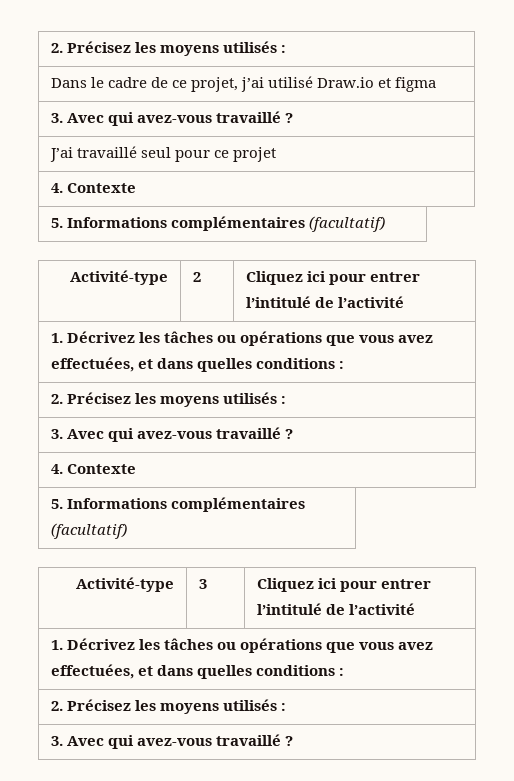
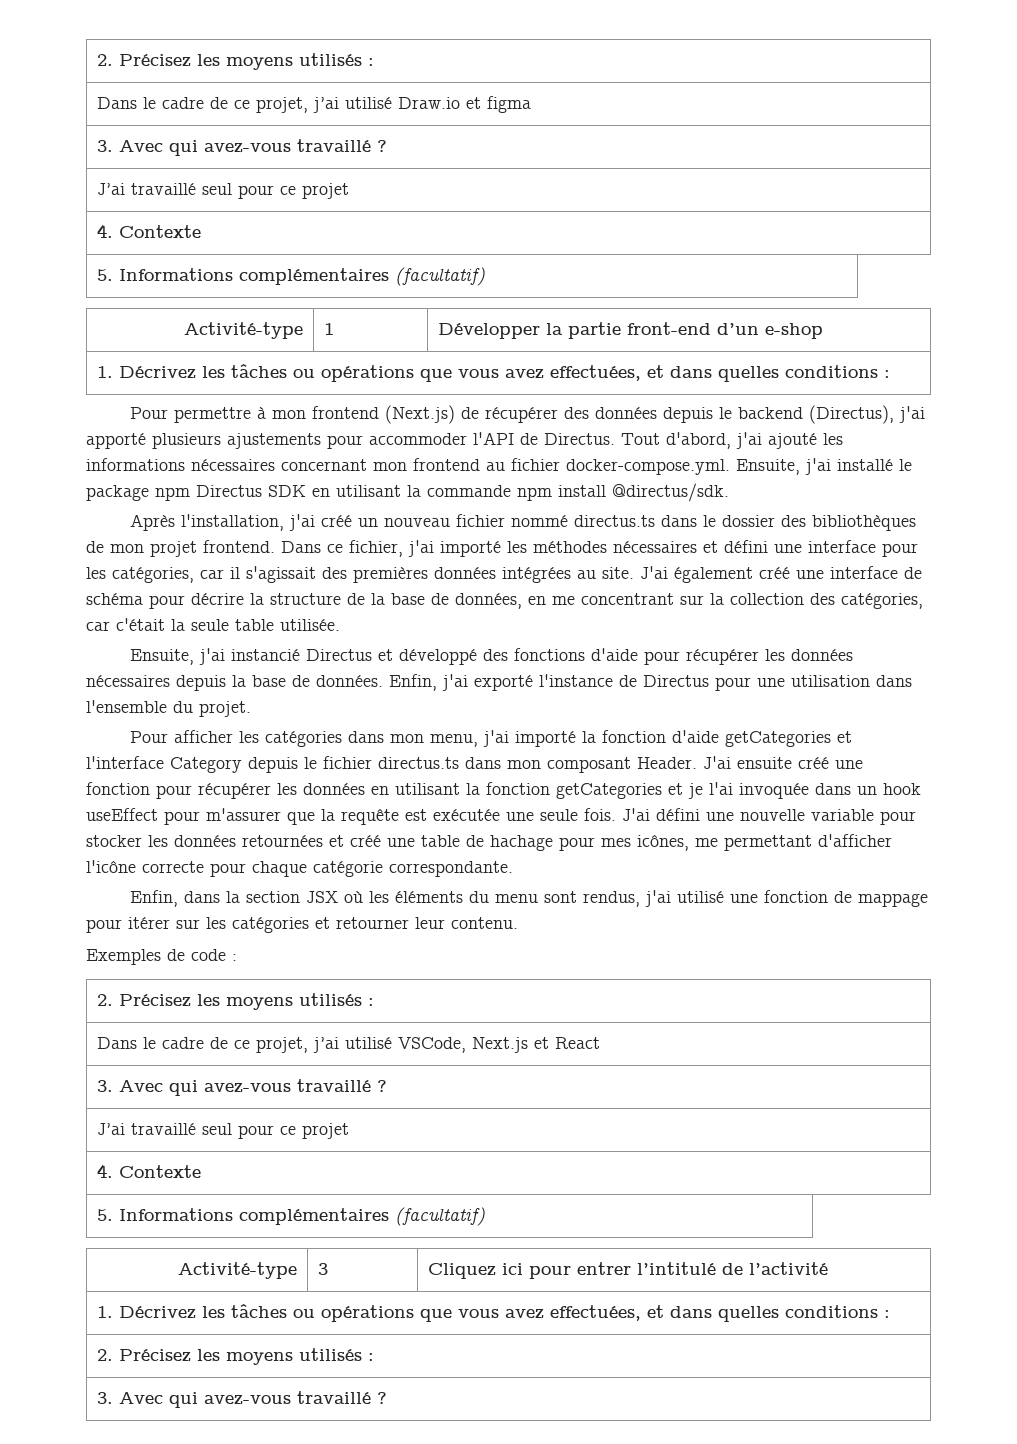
- Activité-type | 2 | Cliquez ici pour entrer l’intitulé de l’activité
+ Activité-type | 1 | Développer la partie front-end d’un e-shop
  1. Décrivez les tâches ou opérations que vous avez effectuées, et dans quelles conditions :
+ Pour permettre à mon frontend (Next.js) de récupérer des données depuis le backend (Directus), j'ai apporté plusieurs ajustements pour accommoder l'API de Directus. Tout d'abord, j'ai ajouté les informations nécessaires concernant mon frontend au fichier docker-compose.yml. Ensuite, j'ai installé le package npm Directus SDK en utilisant la commande npm install @directus/sdk.
+ Après l'installation, j'ai créé un nouveau fichier nommé directus.ts dans le dossier des bibliothèques de mon projet frontend. Dans ce fichier, j'ai importé les méthodes nécessaires et défini une interface pour les catégories, car il s'agissait des premières données intégrées au site. J'ai également créé une interface de schéma pour décrire la structure de la base de données, en me concentrant sur la collection des catégories, car c'était la seule table utilisée.
+ Ensuite, j'ai instancié Directus et développé des fonctions d'aide pour récupérer les données nécessaires depuis la base de données. Enfin, j'ai exporté l'instance de Directus pour une utilisation dans l'ensemble du projet.
+ Pour afficher les catégories dans mon menu, j'ai importé la fonction d'aide getCategories et l'interface Category depuis le fichier directus.ts dans mon composant Header. J'ai ensuite créé une fonction pour récupérer les données en utilisant la fonction getCategories et je l'ai invoquée dans un hook useEffect pour m'assurer que la requête est exécutée une seule fois. J'ai défini une nouvelle variable pour stocker les données retournées et créé une table de hachage pour mes icônes, me permettant d'afficher l'icône correcte pour chaque catégorie correspondante.
+ Enfin, dans la section JSX où les éléments du menu sont rendus, j'ai utilisé une fonction de mappage pour itérer sur les catégories et retourner leur contenu.
+ Exemples de code :
  2. Précisez les moyens utilisés :
+ Dans le cadre de ce projet, j’ai utilisé VSCode, Next.js et React
  3. Avec qui avez-vous travaillé ?
+ J’ai travaillé seul pour ce projet

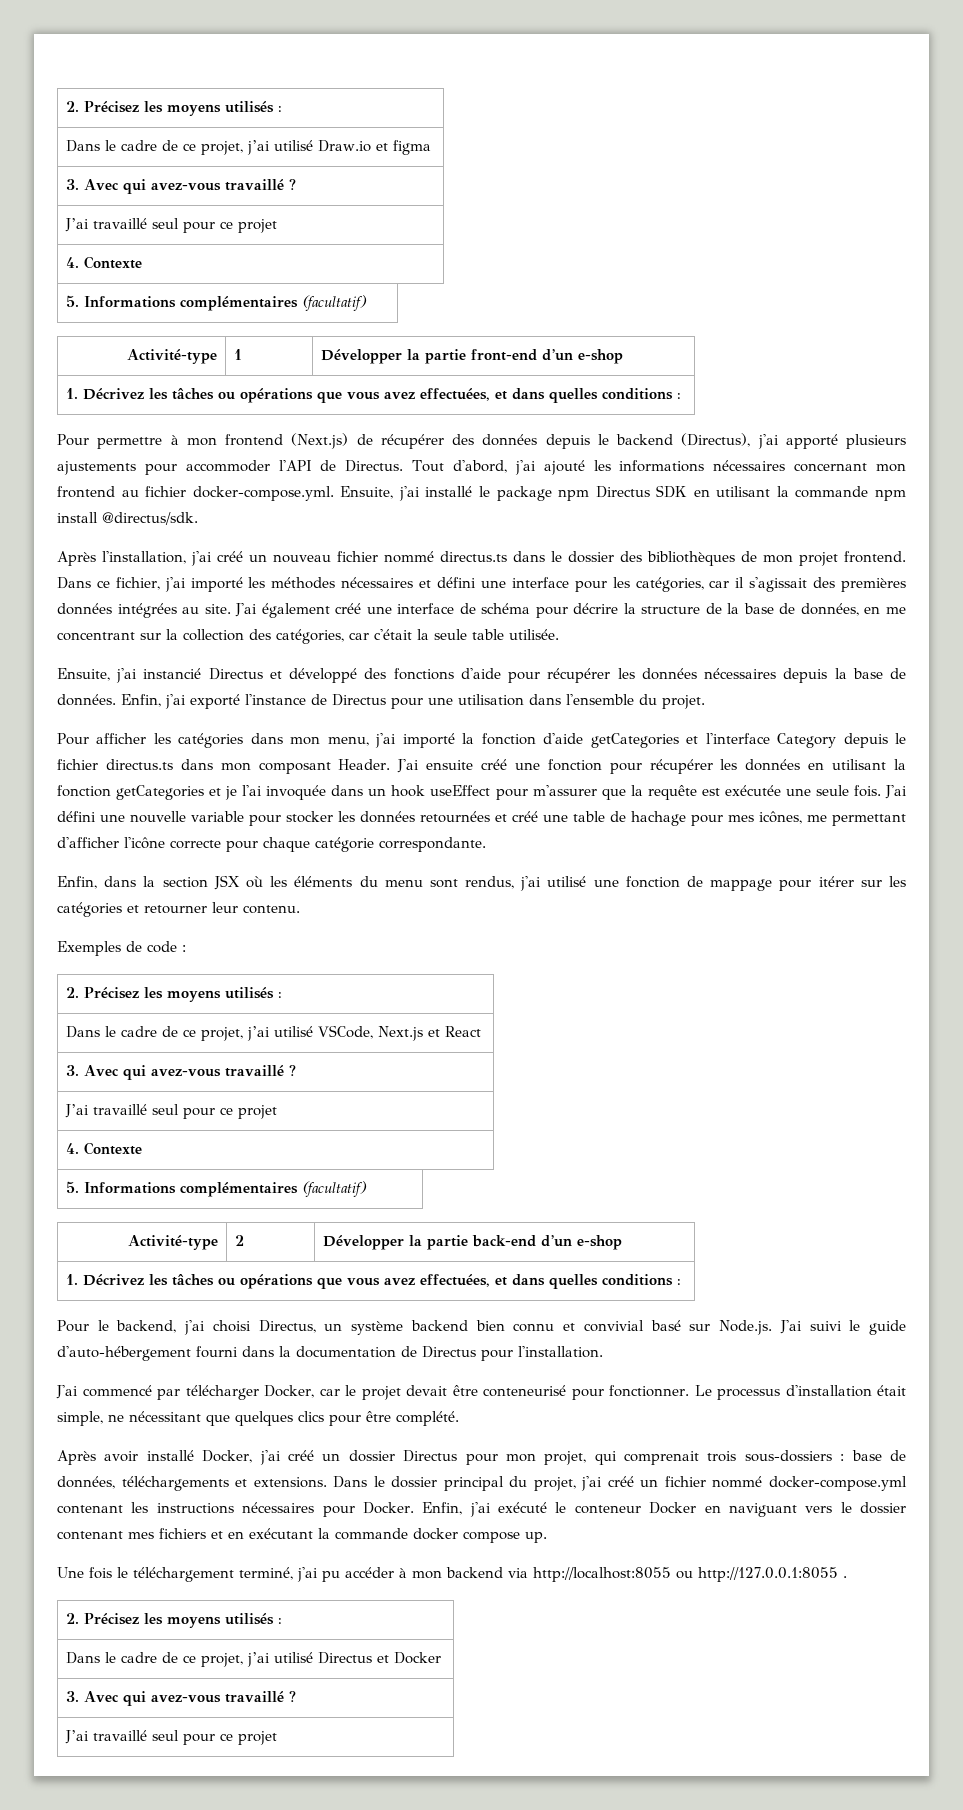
- Activité-type | 3 | Cliquez ici pour entrer l’intitulé de l’activité
+ Activité-type | 2 | Développer la partie back-end d’un e-shop
  1. Décrivez les tâches ou opérations que vous avez effectuées, et dans quelles conditions :
+ Pour le backend, j'ai choisi Directus, un système backend bien connu et convivial basé sur Node.js. J'ai suivi le guide d'auto-hébergement fourni dans la documentation de Directus pour l'installation.
+ J'ai commencé par télécharger Docker, car le projet devait être conteneurisé pour fonctionner. Le processus d'installation était simple, ne nécessitant que quelques clics pour être complété.
+ Après avoir installé Docker, j'ai créé un dossier Directus pour mon projet, qui comprenait trois sous-dossiers : base de données, téléchargements et extensions. Dans le dossier principal du projet, j'ai créé un fichier nommé docker-compose.yml contenant les instructions nécessaires pour Docker. Enfin, j'ai exécuté le conteneur Docker en naviguant vers le dossier contenant mes fichiers et en exécutant la commande docker compose up.
+ Une fois le téléchargement terminé, j'ai pu accéder à mon backend via http://localhost:8055 ou http://127.0.0.1:8055 .
  2. Précisez les moyens utilisés :
+ Dans le cadre de ce projet, j’ai utilisé Directus et Docker
  3. Avec qui avez-vous travaillé ?
+ J’ai travaillé seul pour ce projet

